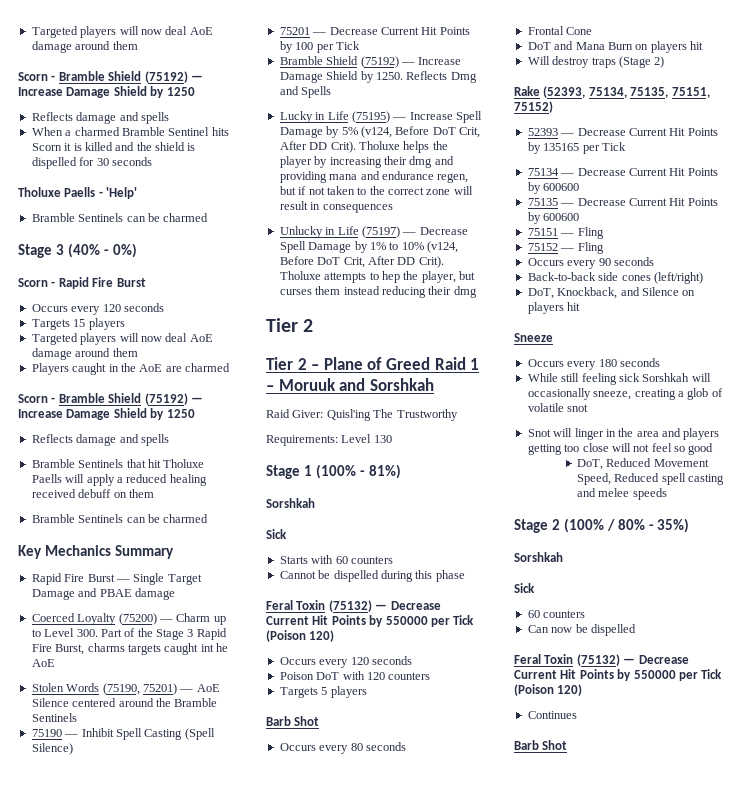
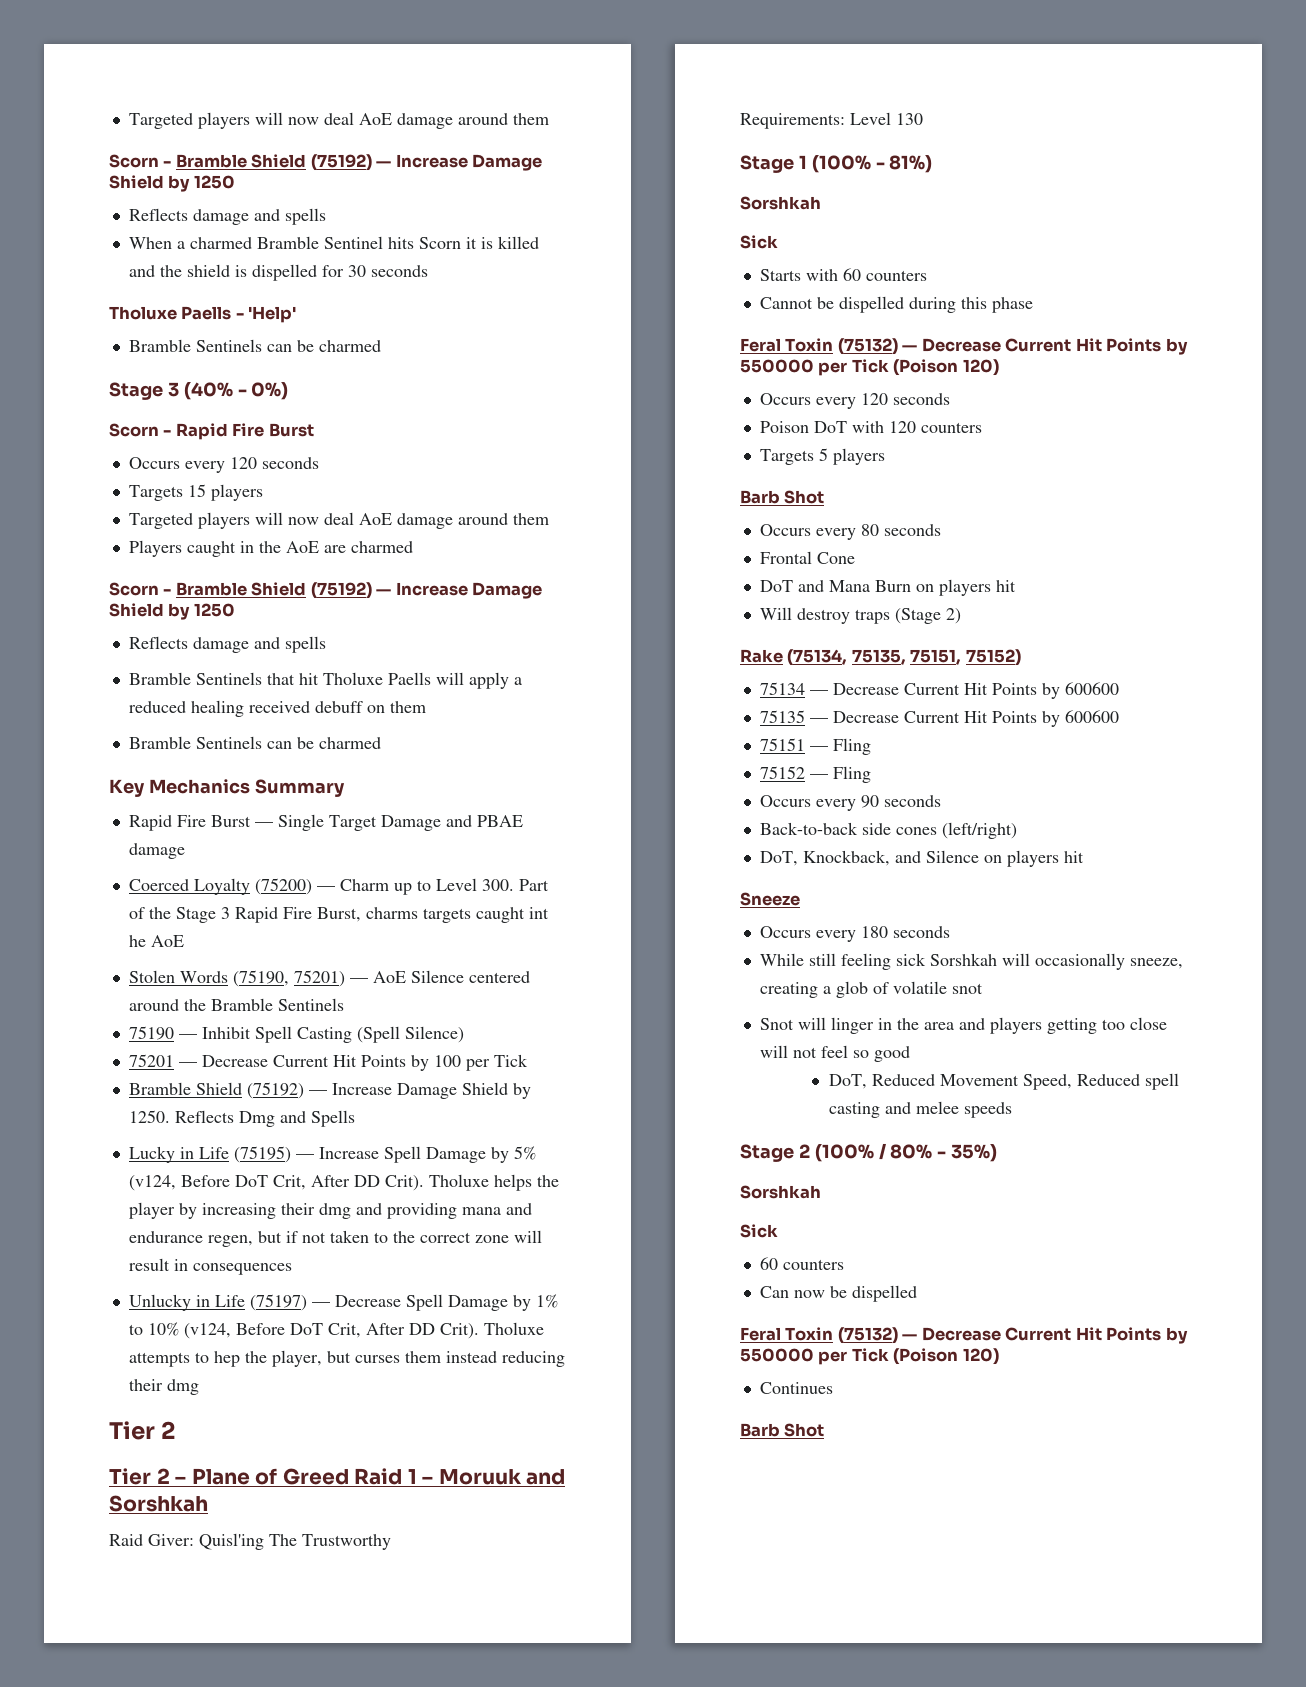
- Rake (52393, 75134, 75135, 75151, 75152)
+ Rake (75134, 75135, 75151, 75152)
- 52393 — Decrease Current Hit Points by 135165 per Tick

